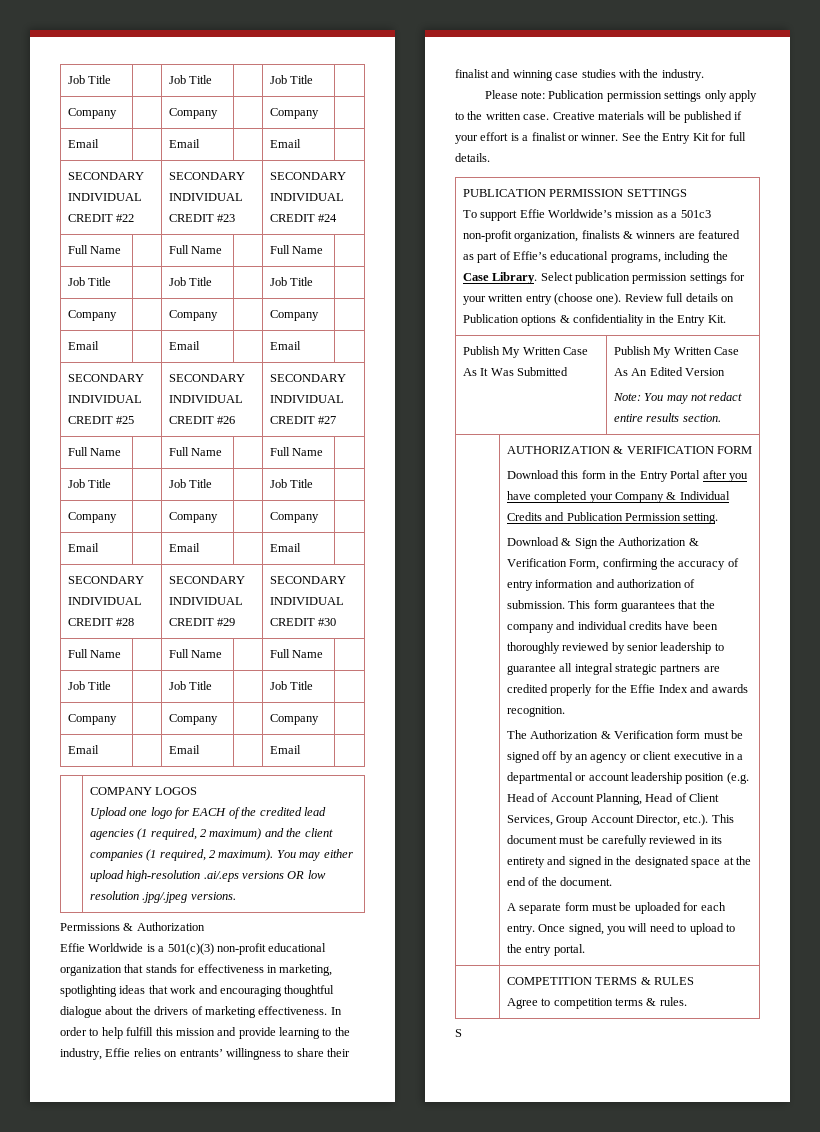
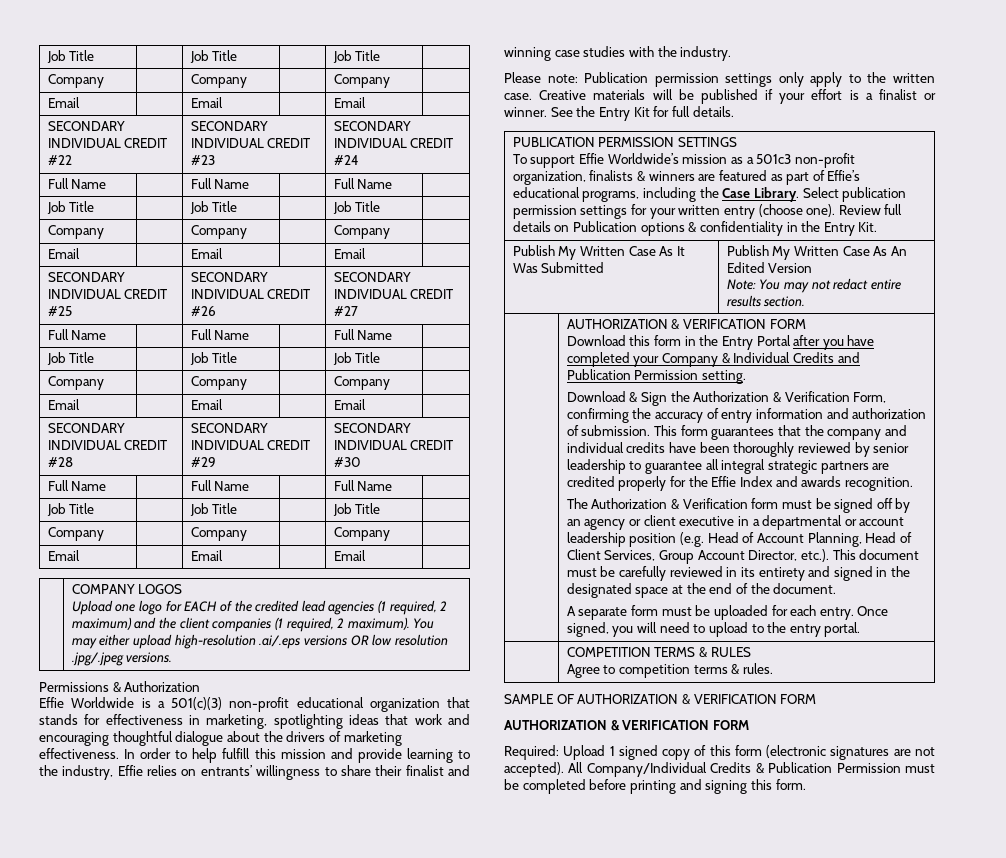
- S
+ SAMPLE OF AUTHORIZATION & VERIFICATION FORM
+ AUTHORIZATION & VERIFICATION FORM
+ Required: Upload 1 signed copy of this form (electronic signatures are not accepted). All Company/Individual Credits & Publication Permission must be completed before printing and signing this form.

